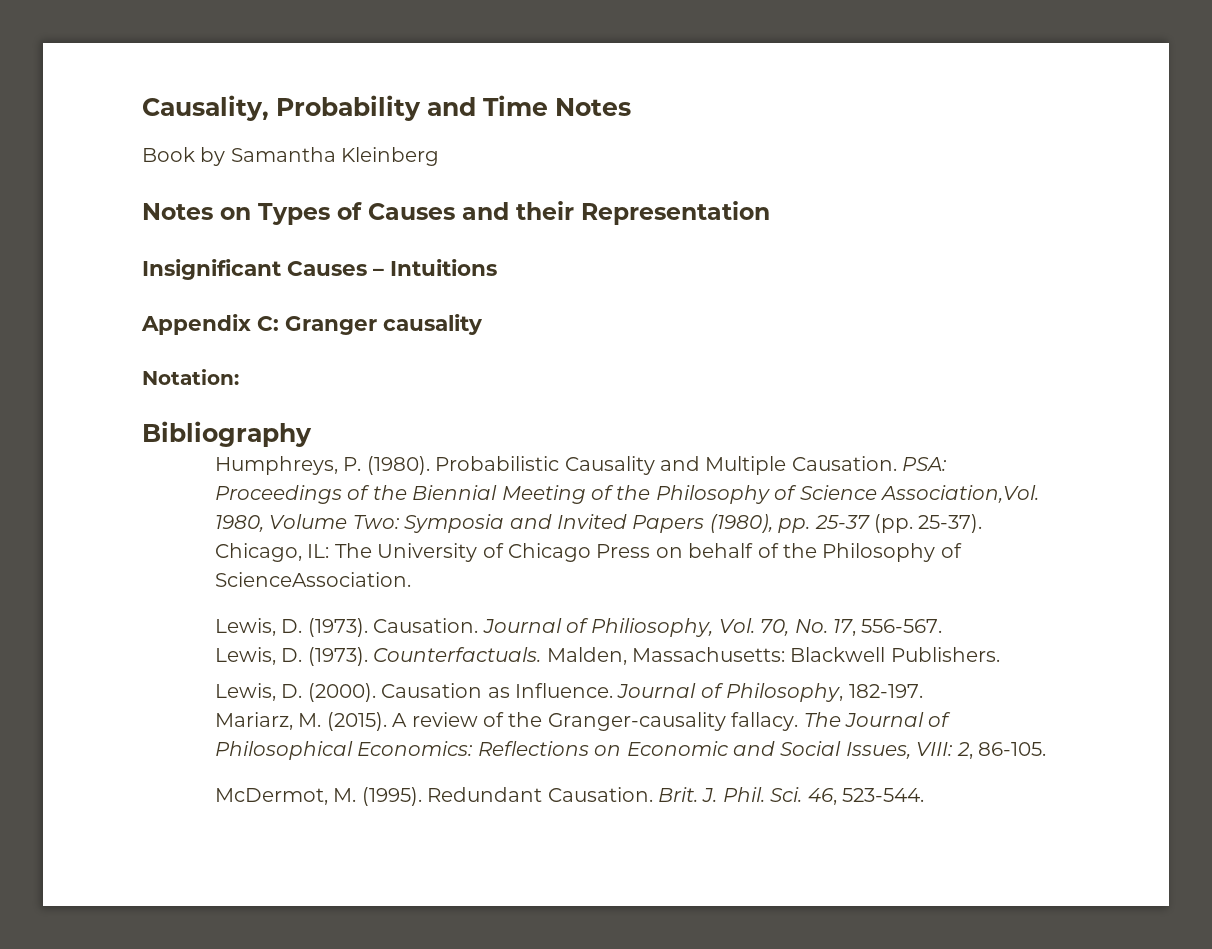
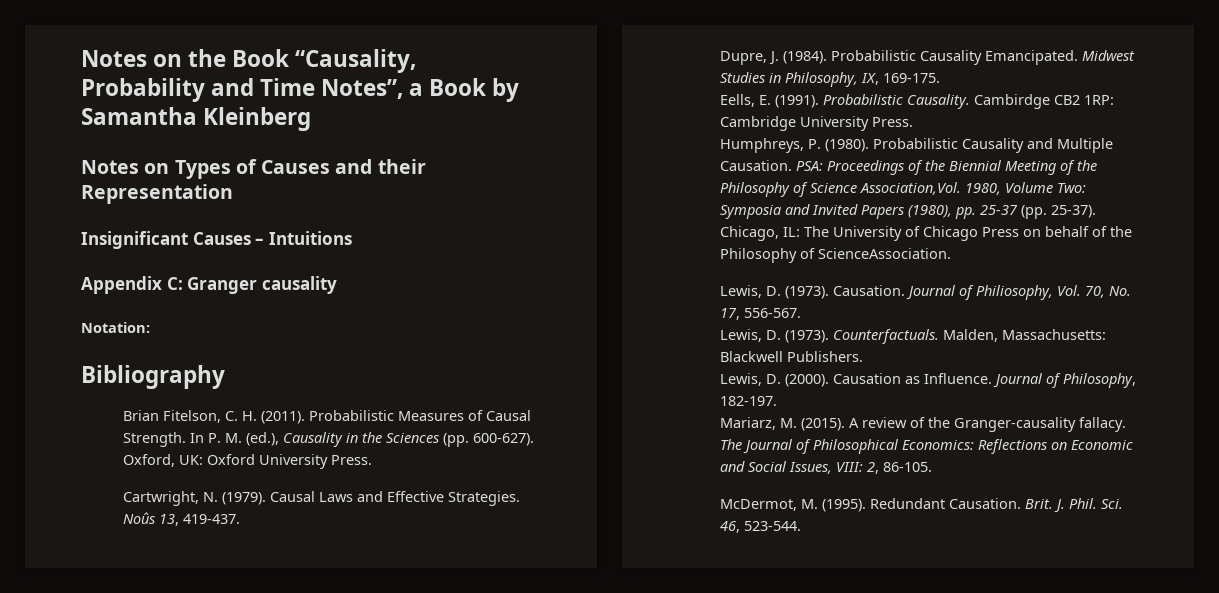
- Causality, Probability and Time Notes
- Book by Samantha Kleinberg
+ Notes on the Book “Causality, Probability and Time Notes”, a Book by Samantha Kleinberg
+ Brian Fitelson, C. H. (2011). Probabilistic Measures of Causal Strength. In P. M. (ed.), Causality in the Sciences (pp. 600-627). Oxford, UK: Oxford University Press.
+ Cartwright, N. (1979). Causal Laws and Effective Strategies. Noûs 13, 419-437.
+ Dupre, J. (1984). Probabilistic Causality Emancipated. Midwest Studies in Philosophy, IX, 169-175.
+ Eells, E. (1991). Probabilistic Causality. Cambirdge CB2 1RP: Cambridge University Press.

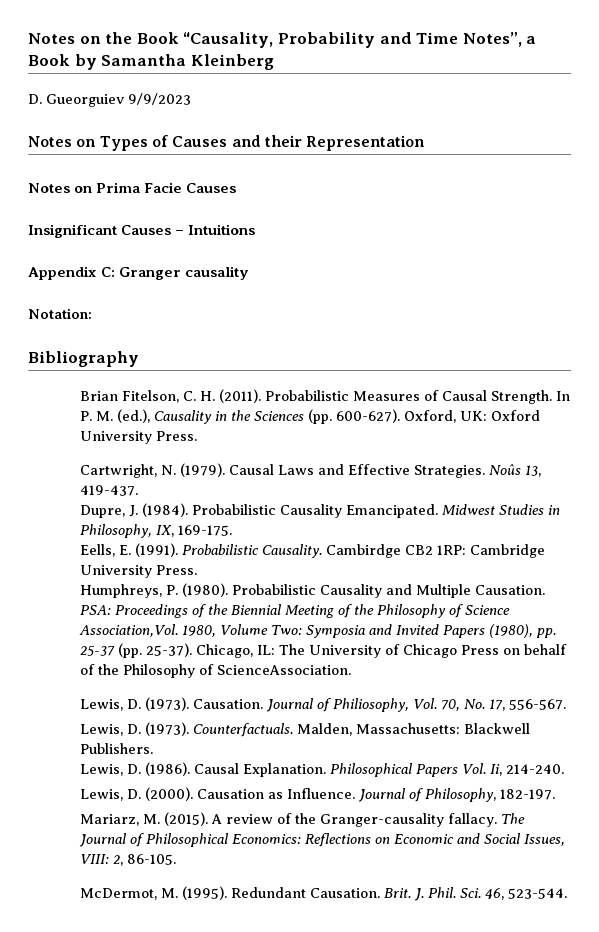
+ D. Gueorguiev 9/9/2023
+ Notes on Prima Facie Causes
+ Lewis, D. (1986). Causal Explanation. Philosophical Papers Vol. Ii, 214-240.

